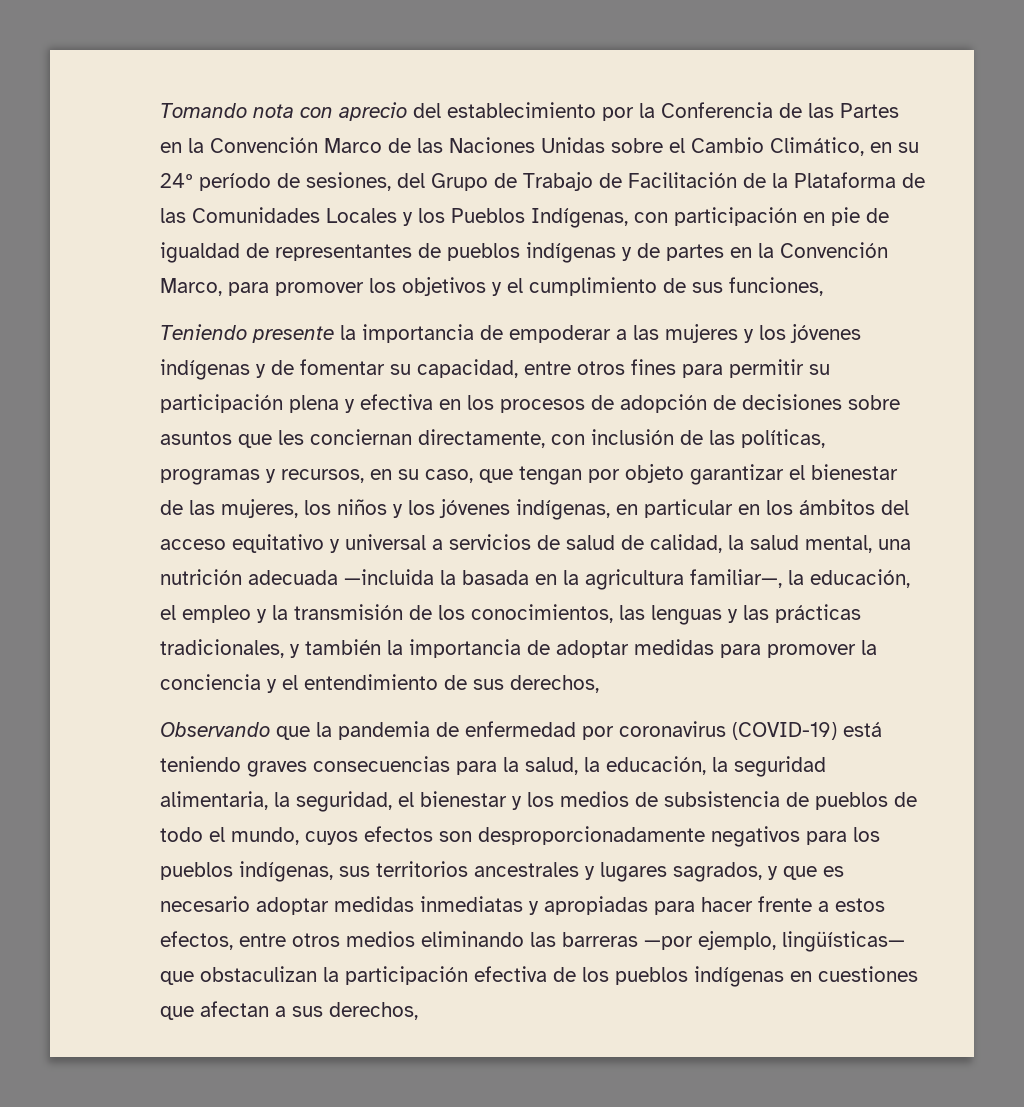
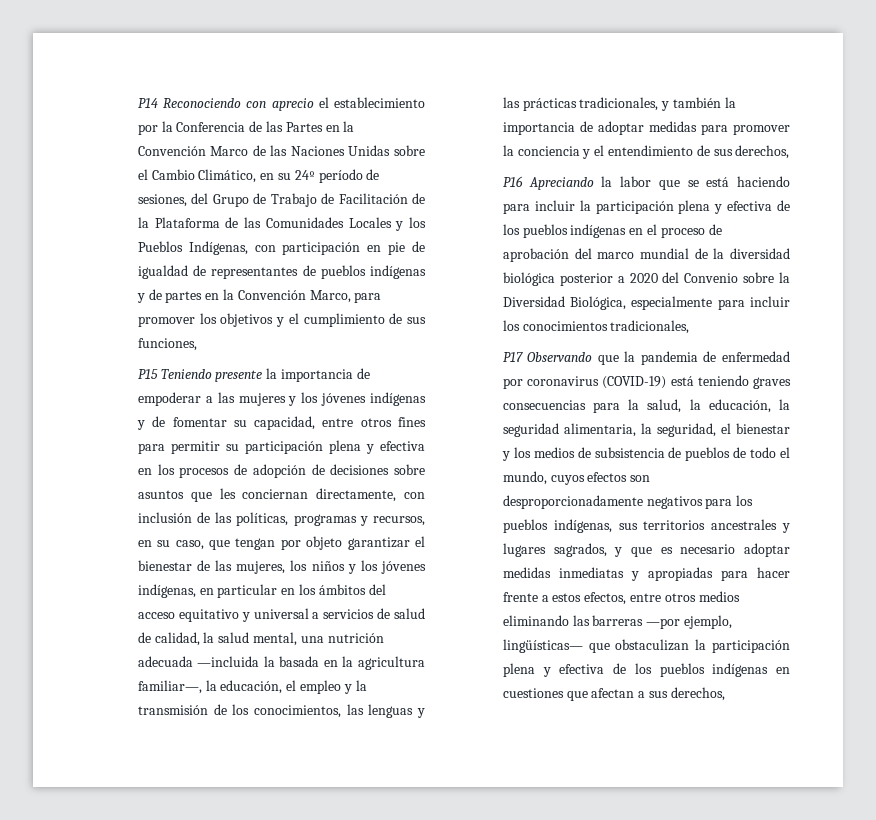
- Tomando nota con aprecio del establecimiento por la Conferencia de las Partes en la Convención Marco de las Naciones Unidas sobre el Cambio Climático, en su 24º período de sesiones, del Grupo de Trabajo de Facilitación de la Plataforma de las Comunidades Locales y los Pueblos Indígenas, con participación en pie de igualdad de representantes de pueblos indígenas y de partes en la Convención Marco, para promover los objetivos y el cumplimiento de sus funciones,
+ P14 Reconociendo con aprecio el establecimiento por la Conferencia de las Partes en la Convención Marco de las Naciones Unidas sobre el Cambio Climático, en su 24º período de sesiones, del Grupo de Trabajo de Facilitación de la Plataforma de las Comunidades Locales y los Pueblos Indígenas, con participación en pie de igualdad de representantes de pueblos indígenas y de partes en la Convención Marco, para promover los objetivos y el cumplimiento de sus funciones,
- Teniendo presente la importancia de empoderar a las mujeres y los jóvenes indígenas y de fomentar su capacidad, entre otros fines para permitir su participación plena y efectiva en los procesos de adopción de decisiones sobre asuntos que les conciernan directamente, con inclusión de las políticas, programas y recursos, en su caso, que tengan por objeto garantizar el bienestar de las mujeres, los niños y los jóvenes indígenas, en particular en los ámbitos del acceso equitativo y universal a servicios de salud de calidad, la salud mental, una nutrición adecuada —incluida la basada en la agricultura familiar—, la educación, el empleo y la transmisión de los conocimientos, las lenguas y las prácticas tradicionales, y también la importancia de adoptar medidas para promover la conciencia y el entendimiento de sus derechos,
+ P15 Teniendo presente la importancia de empoderar a las mujeres y los jóvenes indígenas y de fomentar su capacidad, entre otros fines para permitir su participación plena y efectiva en los procesos de adopción de decisiones sobre asuntos que les conciernan directamente, con inclusión de las políticas, programas y recursos, en su caso, que tengan por objeto garantizar el bienestar de las mujeres, los niños y los jóvenes indígenas, en particular en los ámbitos del acceso equitativo y universal a servicios de salud de calidad, la salud mental, una nutrición adecuada —incluida la basada en la agricultura familiar—, la educación, el empleo y la transmisión de los conocimientos, las lenguas y las prácticas tradicionales, y también la importancia de adoptar medidas para promover la conciencia y el entendimiento de sus derechos,
- Observando que la pandemia de enfermedad por coronavirus (COVID-19) está teniendo graves consecuencias para la salud, la educación, la seguridad alimentaria, la seguridad, el bienestar y los medios de subsistencia de pueblos de todo el mundo, cuyos efectos son desproporcionadamente negativos para los pueblos indígenas, sus territorios ancestrales y lugares sagrados, y que es necesario adoptar medidas inmediatas y apropiadas para hacer frente a estos efectos, entre otros medios eliminando las barreras —por ejemplo, lingüísticas— que obstaculizan la participación efectiva de los pueblos indígenas en cuestiones que afectan a sus derechos,
+ P16 Apreciando la labor que se está haciendo para incluir la participación plena y efectiva de los pueblos indígenas en el proceso de aprobación del marco mundial de la diversidad biológica posterior a 2020 del Convenio sobre la Diversidad Biológica, especialmente para incluir los conocimientos tradicionales,
+ P17 Observando que la pandemia de enfermedad por coronavirus (COVID-19) está teniendo graves consecuencias para la salud, la educación, la seguridad alimentaria, la seguridad, el bienestar y los medios de subsistencia de pueblos de todo el mundo, cuyos efectos son desproporcionadamente negativos para los pueblos indígenas, sus territorios ancestrales y lugares sagrados, y que es necesario adoptar medidas inmediatas y apropiadas para hacer frente a estos efectos, entre otros medios eliminando las barreras —por ejemplo, lingüísticas— que obstaculizan la participación plena y efectiva de los pueblos indígenas en cuestiones que afectan a sus derechos,

